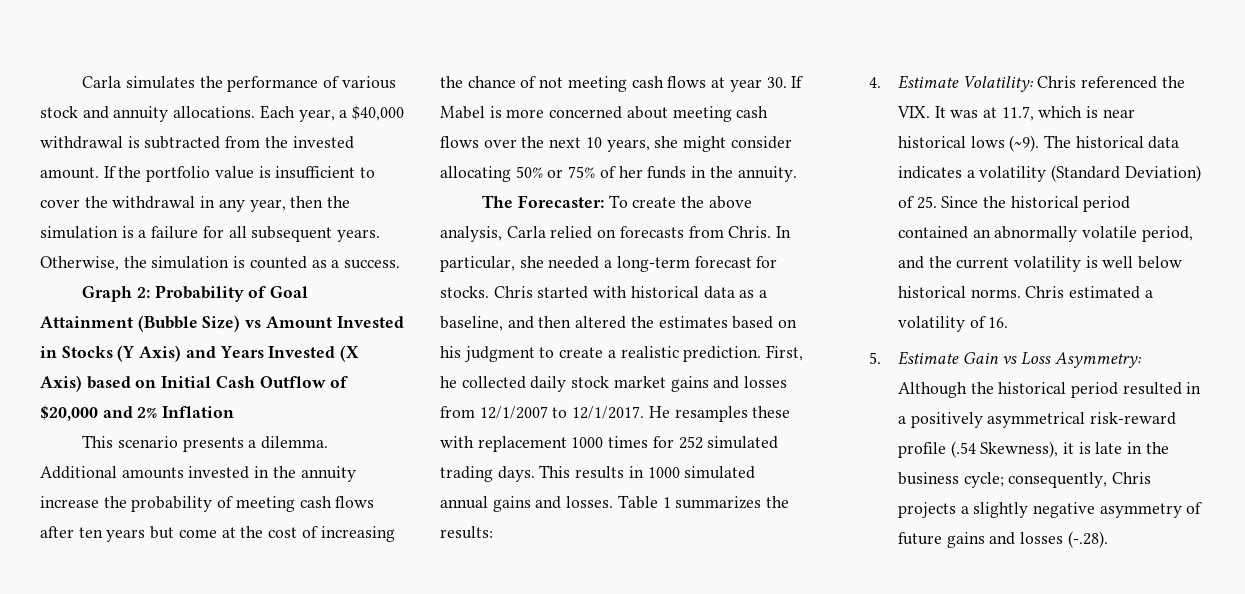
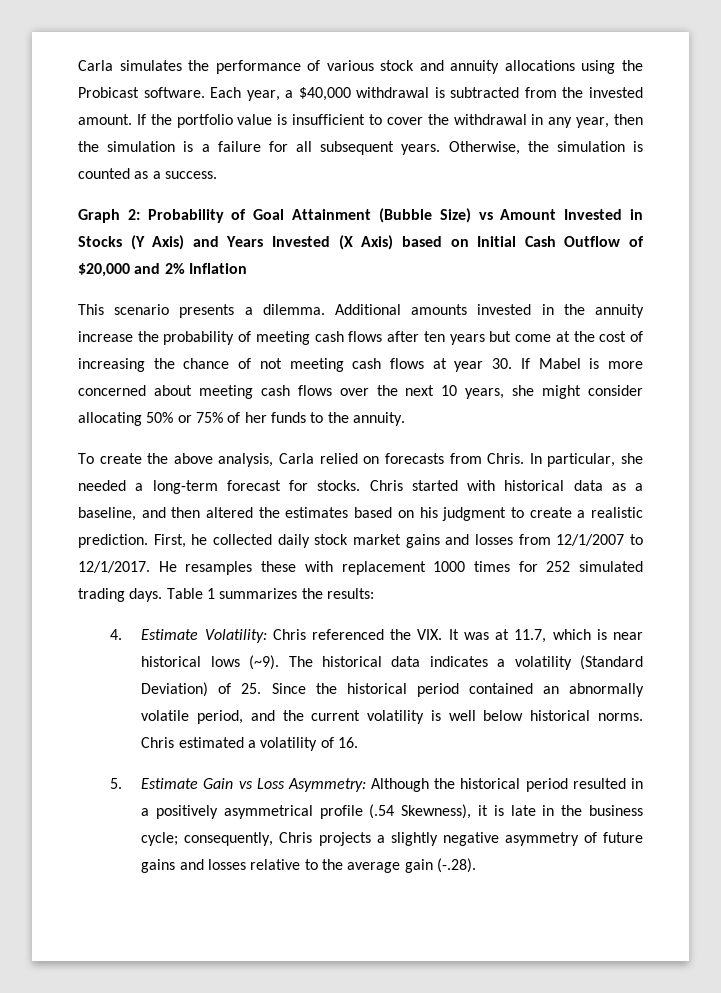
- Carla simulates the performance of various stock and annuity allocations.
+ Carla simulates the performance of various stock and annuity allocations using the Probicast software.
- Additional amounts invested in the annuity increase the probability of meeting cash flows after ten years but come at the cost of increasing the chance of not meeting cash flows at year 30. If Mabel is more concerned about meeting cash flows over the next 10 years, she might consider allocating 50% or 75% of her funds in the annuity.
+ Additional amounts invested in the annuity increase the probability of meeting cash flows after ten years but come at the cost of increasing the chance of not meeting cash flows at year 30. If Mabel is more concerned about meeting cash flows over the next 10 years, she might consider allocating 50% or 75% of her funds to the annuity.
- The Forecaster: To create the above analysis, Carla relied on forecasts from Chris.
+ To create the above analysis, Carla relied on forecasts from Chris.
- This results in 1000 simulated annual gains and losses.
- 5. Estimate Gain vs Loss Asymmetry: Although the historical period resulted in a positively asymmetrical risk-reward profile (.54 Skewness), it is late in the business cycle; consequently, Chris projects a slightly negative asymmetry of future gains and losses (-.28).
+ 5. Estimate Gain vs Loss Asymmetry: Although the historical period resulted in a positively asymmetrical profile (.54 Skewness), it is late in the business cycle; consequently, Chris projects a slightly negative asymmetry of future gains and losses relative to the average gain (-.28).

